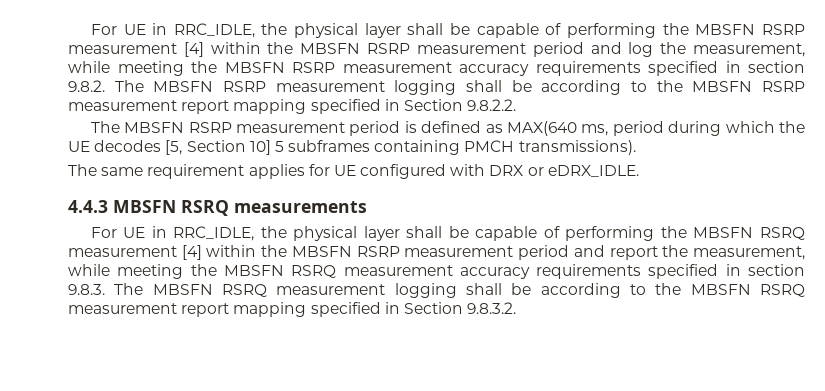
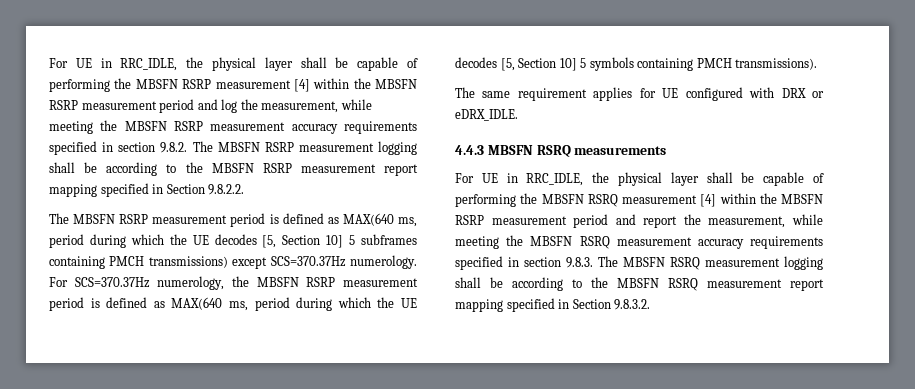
- The MBSFN RSRP measurement period is defined as MAX(640 ms, period during which the UE decodes [5, Section 10] 5 subframes containing PMCH transmissions).
+ The MBSFN RSRP measurement period is defined as MAX(640 ms, period during which the UE decodes [5, Section 10] 5 subframes containing PMCH transmissions) except SCS=370.37Hz numerology. For SCS=370.37Hz numerology, the MBSFN RSRP measurement period is defined as MAX(640 ms, period during which the UE decodes [5, Section 10] 5 symbols containing PMCH transmissions).

